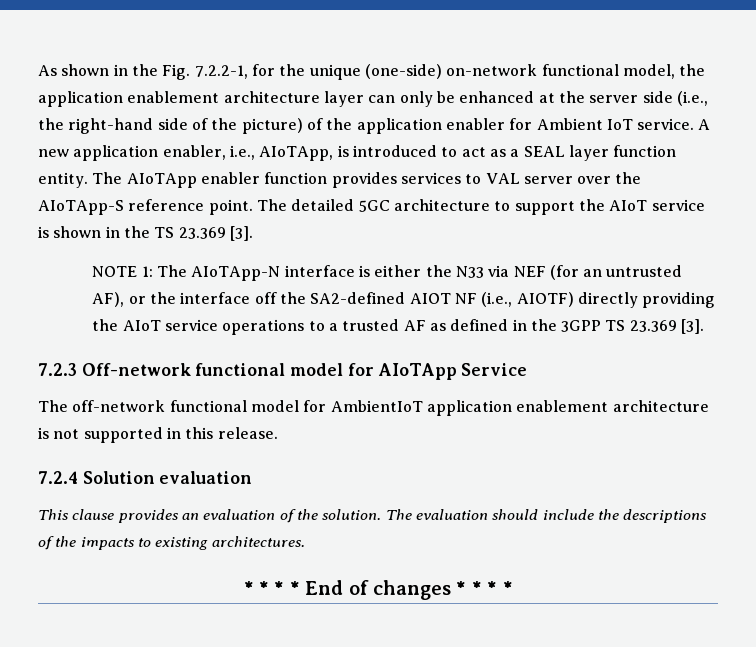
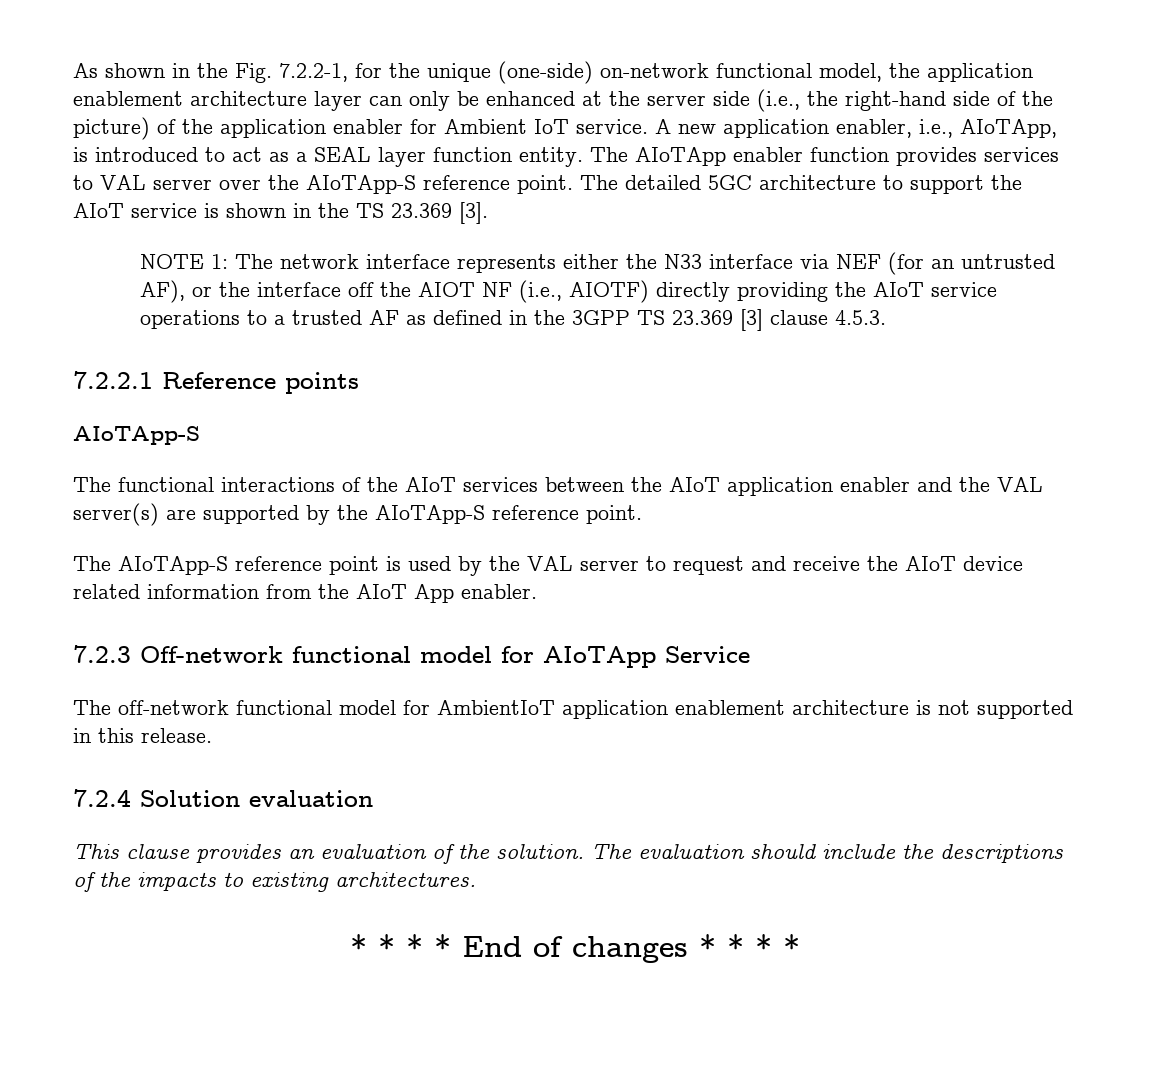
- NOTE 1: The AIoTApp-N interface is either the N33 via NEF (for an untrusted AF), or the interface off the SA2-defined AIOT NF (i.e., AIOTF) directly providing the AIoT service operations to a trusted AF as defined in the 3GPP TS 23.369 [3].
+ NOTE 1: The network interface represents either the N33 interface via NEF (for an untrusted AF), or the interface off the AIOT NF (i.e., AIOTF) directly providing the AIoT service operations to a trusted AF as defined in the 3GPP TS 23.369 [3] clause 4.5.3.
+ 7.2.2.1 Reference points
+ AIoTApp-S
+ The functional interactions of the AIoT services between the AIoT application enabler and the VAL server(s) are supported by the AIoTApp-S reference point.
+ The AIoTApp-S reference point is used by the VAL server to request and receive the AIoT device related information from the AIoT App enabler.

